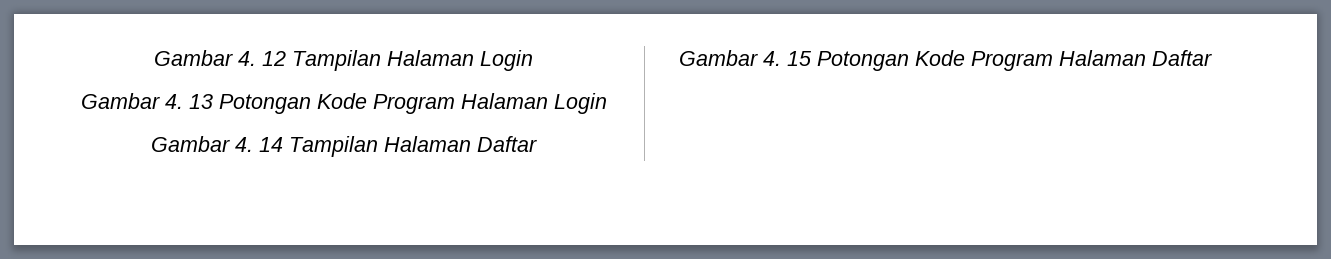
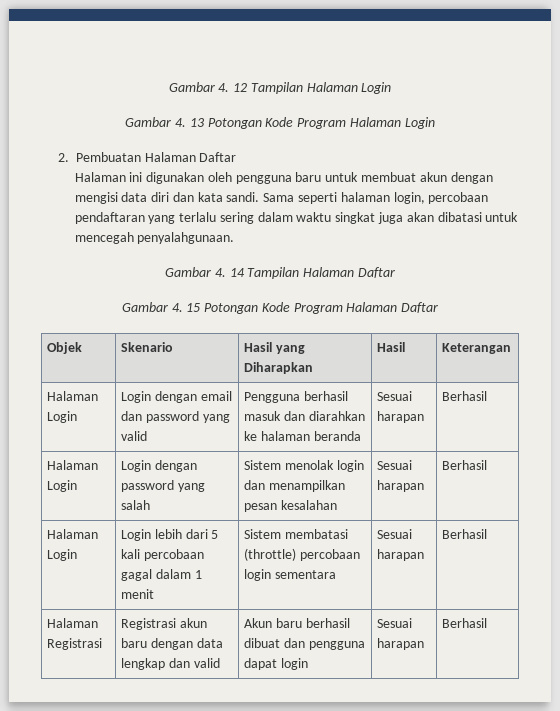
+ 2. Pembuatan Halaman Daftar
+ Halaman ini digunakan oleh pengguna baru untuk membuat akun dengan mengisi data diri dan kata sandi. Sama seperti halaman login, percobaan pendaftaran yang terlalu sering dalam waktu singkat juga akan dibatasi untuk mencegah penyalahgunaan.
+ Objek | Skenario | Hasil yang Diharapkan | Hasil | Keterangan
+ Halaman Login | Login dengan email dan password yang valid | Pengguna berhasil masuk dan diarahkan ke halaman beranda | Sesuai harapan | Berhasil
+ Halaman Login | Login dengan password yang salah | Sistem menolak login dan menampilkan pesan kesalahan | Sesuai harapan | Berhasil
+ Halaman Login | Login lebih dari 5 kali percobaan gagal dalam 1 menit | Sistem membatasi (throttle) percobaan login sementara | Sesuai harapan | Berhasil
+ Halaman Registrasi | Registrasi akun baru dengan data lengkap dan valid | Akun baru berhasil dibuat dan pengguna dapat login | Sesuai harapan | Berhasil

